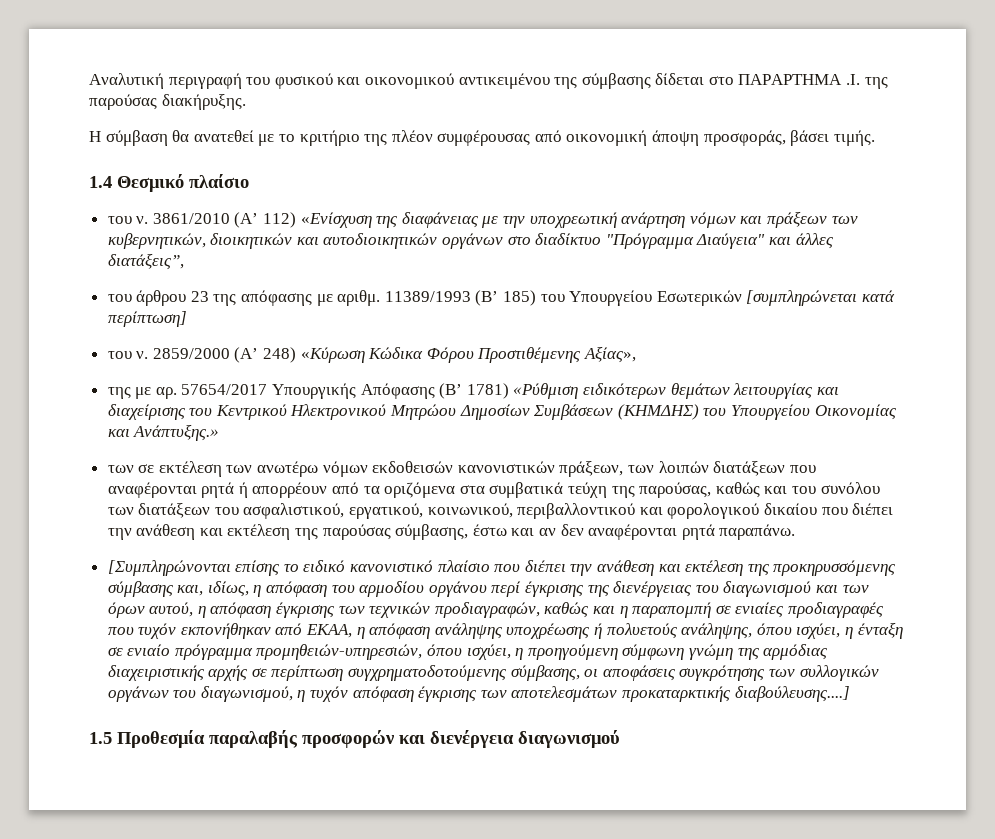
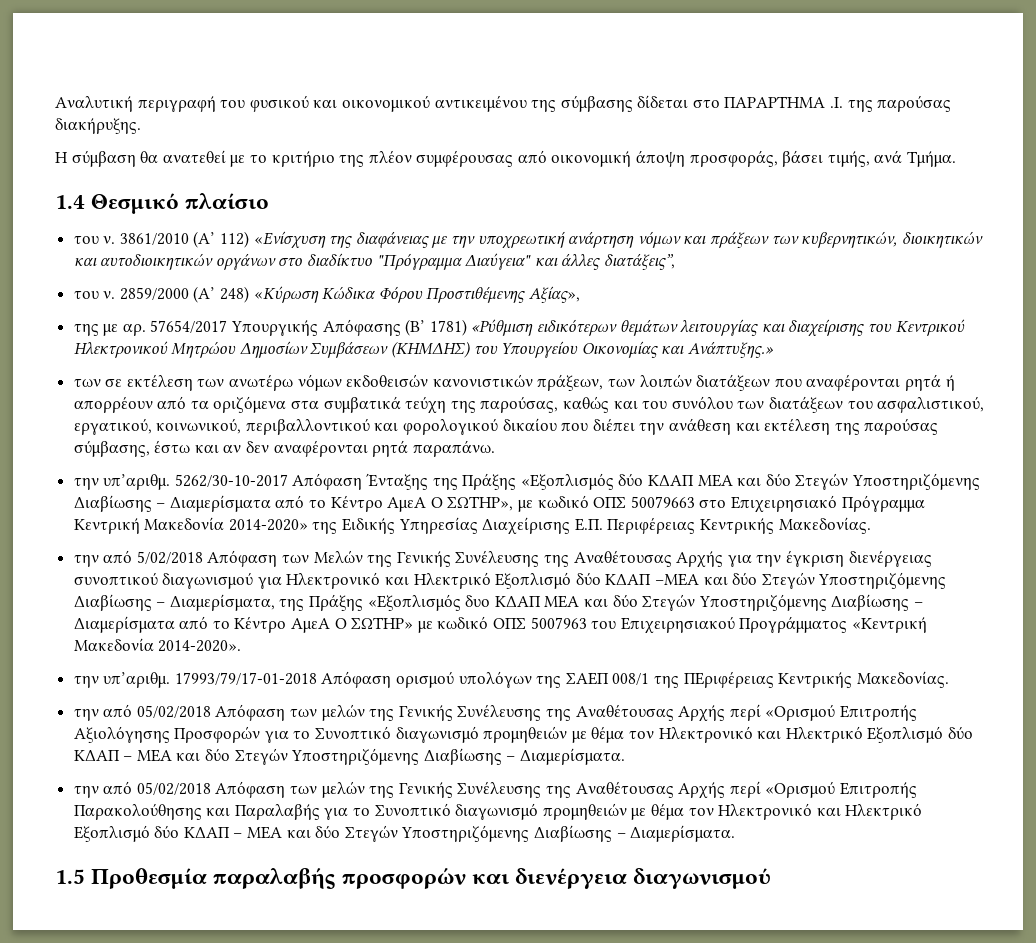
- Η σύμβαση θα ανατεθεί με το κριτήριο της πλέον συμφέρουσας από οικονομική άποψη προσφοράς, βάσει τιμής.
+ Η σύμβαση θα ανατεθεί με το κριτήριο της πλέον συμφέρουσας από οικονομική άποψη προσφοράς, βάσει τιμής, ανά Τμήμα.
- του άρθρου 23 της απόφασης με αριθμ. 11389/1993 (Β’ 185) του Υπουργείου Εσωτερικών [συμπληρώνεται κατά περίπτωση]
- [Συμπληρώνονται επίσης το ειδικό κανονιστικό πλαίσιο που διέπει την ανάθεση και εκτέλεση της προκηρυσσόμενης σύμβασης και, ιδίως, η απόφαση του αρμοδίου οργάνου περί έγκρισης της διενέργειας του διαγωνισμού και των όρων αυτού, η απόφαση έγκρισης των τεχνικών προδιαγραφών, καθώς και η παραπομπή σε ενιαίες προδιαγραφές που τυχόν εκπονήθηκαν από ΕΚΑΑ, η απόφαση ανάληψης υποχρέωσης ή πολυετούς ανάληψης, όπου ισχύει, η ένταξη σε ενιαίο πρόγραμμα προμηθειών-υπηρεσιών, όπου ισχύει, η προηγούμενη σύμφωνη γνώμη της αρμόδιας διαχειριστικής αρχής σε περίπτωση συγχρηματοδοτούμενης σύμβασης, οι αποφάσεις συγκρότησης των συλλογικών οργάνων του διαγωνισμού, η τυχόν απόφαση έγκρισης των αποτελεσμάτων προκαταρκτικής διαβούλευσης....]
+ την υπ’αριθμ. 5262/30-10-2017 Απόφαση Ένταξης της Πράξης «Εξοπλισμός δύο ΚΔΑΠ ΜΕΑ και δύο Στεγών Υποστηριζόμενης Διαβίωσης – Διαμερίσματα από το Κέντρο ΑμεΑ Ο ΣΩΤΗΡ», με κωδικό ΟΠΣ 50079663 στο Επιχειρησιακό Πρόγραμμα Κεντρική Μακεδονία 2014-2020» της Ειδικής Υπηρεσίας Διαχείρισης Ε.Π. Περιφέρειας Κεντρικής Μακεδονίας.
+ την από 5/02/2018 Απόφαση των Μελών της Γενικής Συνέλευσης της Αναθέτουσας Αρχής για την έγκριση διενέργειας συνοπτικού διαγωνισμού για Ηλεκτρονικό και Ηλεκτρικό Εξοπλισμό δύο ΚΔΑΠ –ΜΕΑ και δύο Στεγών Υποστηριζόμενης Διαβίωσης – Διαμερίσματα, της Πράξης «Εξοπλισμός δυο ΚΔΑΠ ΜΕΑ και δύο Στεγών Υποστηριζόμενης Διαβίωσης – Διαμερίσματα από το Κέντρο ΑμεΑ Ο ΣΩΤΗΡ» με κωδικό ΟΠΣ 5007963 του Επιχειρησιακού Προγράμματος «Κεντρική Μακεδονία 2014-2020».
+ την υπ’αριθμ. 17993/79/17-01-2018 Απόφαση ορισμού υπολόγων της ΣΑΕΠ 008/1 της ΠΕριφέρειας Κεντρικής Μακεδονίας.
+ την από 05/02/2018 Απόφαση των μελών της Γενικής Συνέλευσης της Αναθέτουσας Αρχής περί «Ορισμού Επιτροπής Αξιολόγησης Προσφορών για το Συνοπτικό διαγωνισμό προμηθειών με θέμα τον Ηλεκτρονικό και Ηλεκτρικό Εξοπλισμό δύο ΚΔΑΠ – ΜΕΑ και δύο Στεγών Υποστηριζόμενης Διαβίωσης – Διαμερίσματα.
+ την από 05/02/2018 Απόφαση των μελών της Γενικής Συνέλευσης της Αναθέτουσας Αρχής περί «Ορισμού Επιτροπής Παρακολούθησης και Παραλαβής για το Συνοπτικό διαγωνισμό προμηθειών με θέμα τον Ηλεκτρονικό και Ηλεκτρικό Εξοπλισμό δύο ΚΔΑΠ – ΜΕΑ και δύο Στεγών Υποστηριζόμενης Διαβίωσης – Διαμερίσματα.

